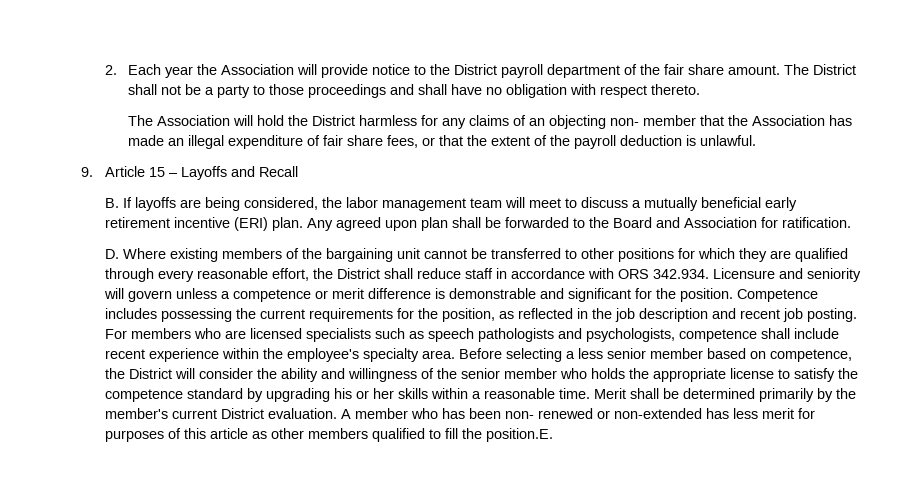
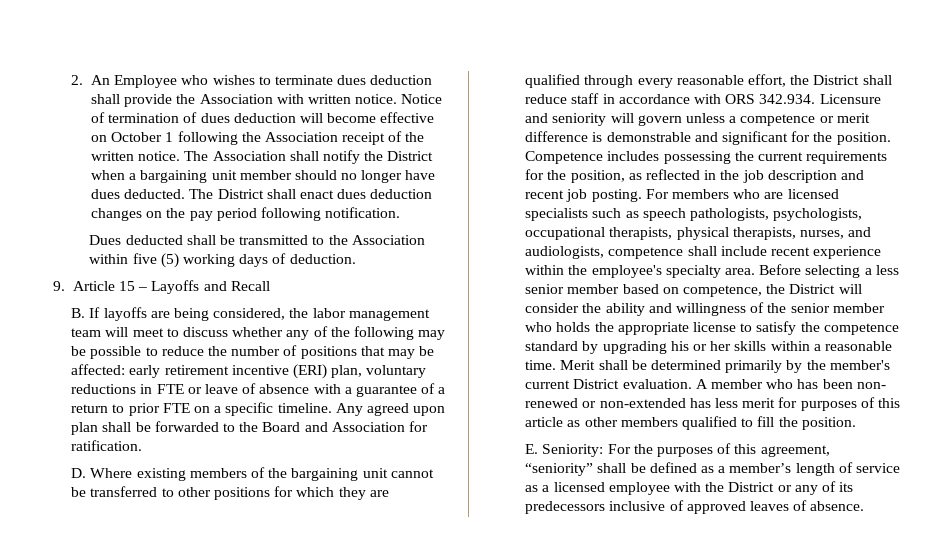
- 2. Each year the Association will provide notice to the District payroll department of the fair share amount. The District shall not be a party to those proceedings and shall have no obligation with respect thereto.
- The Association will hold the District harmless for any claims of an objecting non- member that the Association has made an illegal expenditure of fair share fees, or that the extent of the payroll deduction is unlawful.
+ 2. An Employee who wishes to terminate dues deduction shall provide the Association with written notice. Notice of termination of dues deduction will become effective on October 1 following the Association receipt of the written notice. The Association shall notify the District when a bargaining unit member should no longer have dues deducted. The District shall enact dues deduction changes on the pay period following notification.
+ Dues deducted shall be transmitted to the Association within five (5) working days of deduction.
- B. If layoffs are being considered, the labor management team will meet to discuss a mutually beneficial early retirement incentive (ERI) plan.
+ B. If layoffs are being considered, the labor management team will meet to discuss whether any of the following may be possible to reduce the number of positions that may be affected: early retirement incentive (ERI) plan, voluntary reductions in FTE or leave of absence with a guarantee of a return to prior FTE on a specific timeline.
- For members who are licensed specialists such as speech pathologists and psychologists, competence shall include recent experience within the employee's specialty area.
+ For members who are licensed specialists such as speech pathologists, psychologists, occupational therapists, physical therapists, nurses, and audiologists, competence shall include recent experience within the employee's specialty area.
- A member who has been non- renewed or non-extended has less merit for purposes of this article as other members qualified to fill the position.E.
+ A member who has been non- renewed or non-extended has less merit for purposes of this article as other members qualified to fill the position.
+ E. Seniority: For the purposes of this agreement, “seniority” shall be defined as a member’s length of service as a licensed employee with the District or any of its predecessors inclusive of approved leaves of absence.

